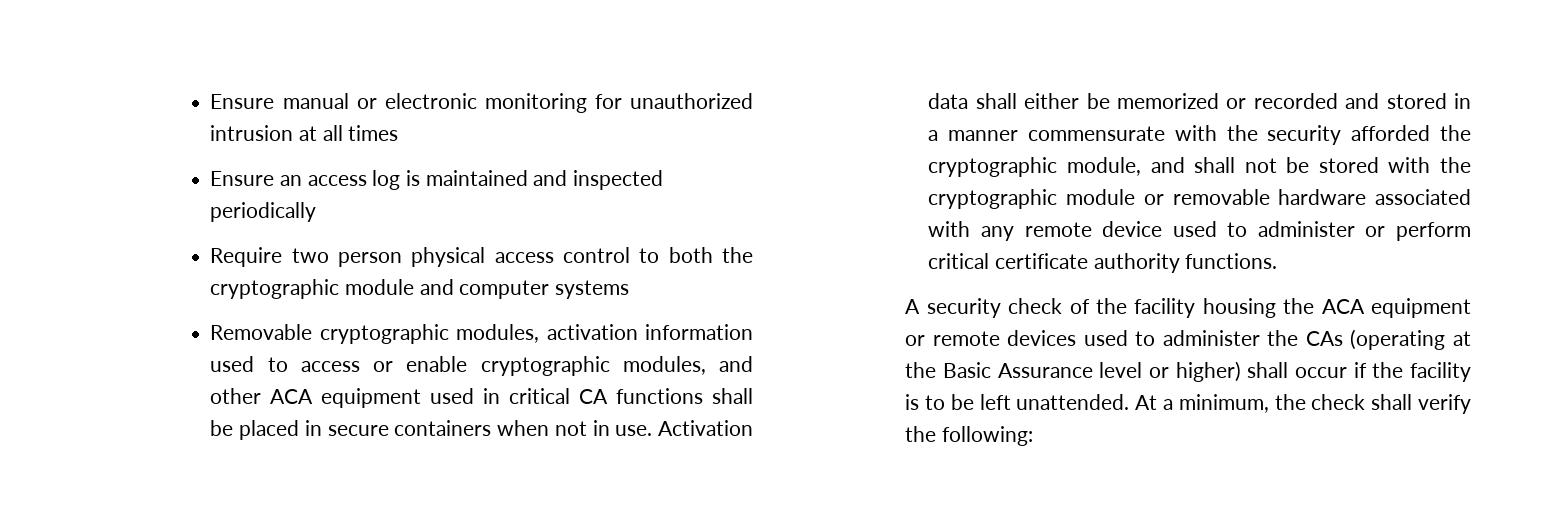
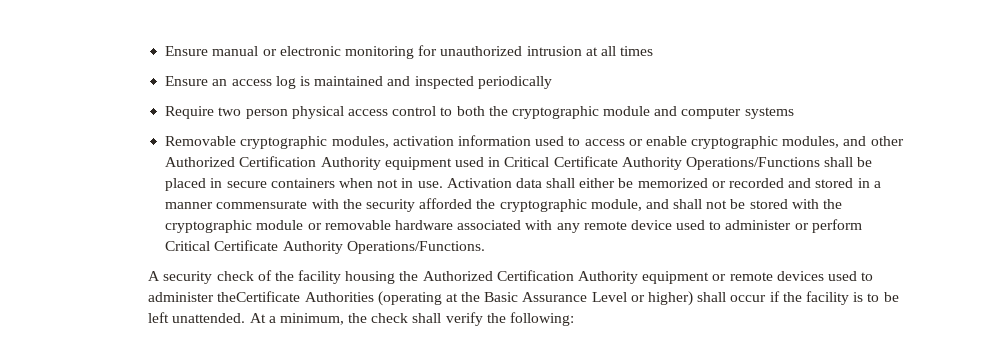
- Removable cryptographic modules, activation information used to access or enable cryptographic modules, and other ACA equipment used in critical CA functions shall be placed in secure containers when not in use.
+ Removable cryptographic modules, activation information used to access or enable cryptographic modules, and other Authorized Certification Authority equipment used in Critical Certificate Authority Operations/Functions shall be placed in secure containers when not in use.
- Activation data shall either be memorized or recorded and stored in a manner commensurate with the security afforded the cryptographic module, and shall not be stored with the cryptographic module or removable hardware associated with any remote device used to administer or perform critical certificate authority functions.
+ Activation data shall either be memorized or recorded and stored in a manner commensurate with the security afforded the cryptographic module, and shall not be stored with the cryptographic module or removable hardware associated with any remote device used to administer or perform Critical Certificate Authority Operations/Functions.
- A security check of the facility housing the ACA equipment or remote devices used to administer the CAs (operating at the Basic Assurance level or higher) shall occur if the facility is to be left unattended.
+ A security check of the facility housing the Authorized Certification Authority equipment or remote devices used to administer theCertificate Authorities (operating at the Basic Assurance Level or higher) shall occur if the facility is to be left unattended.

